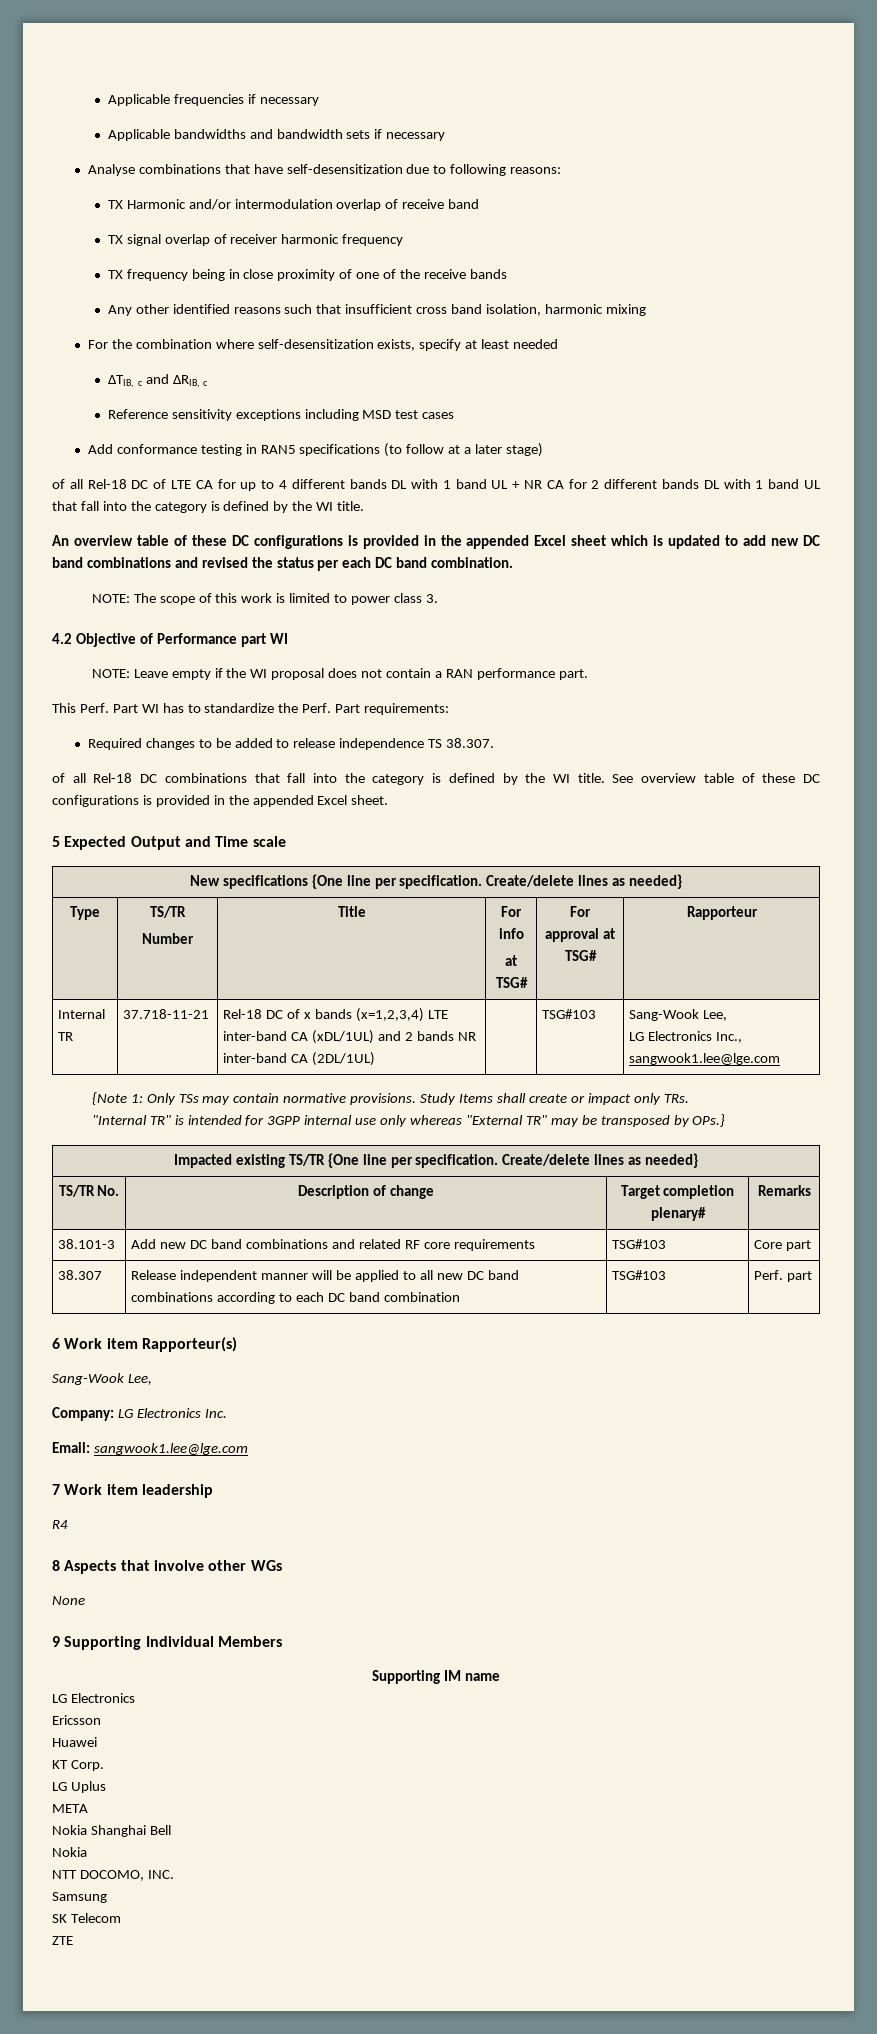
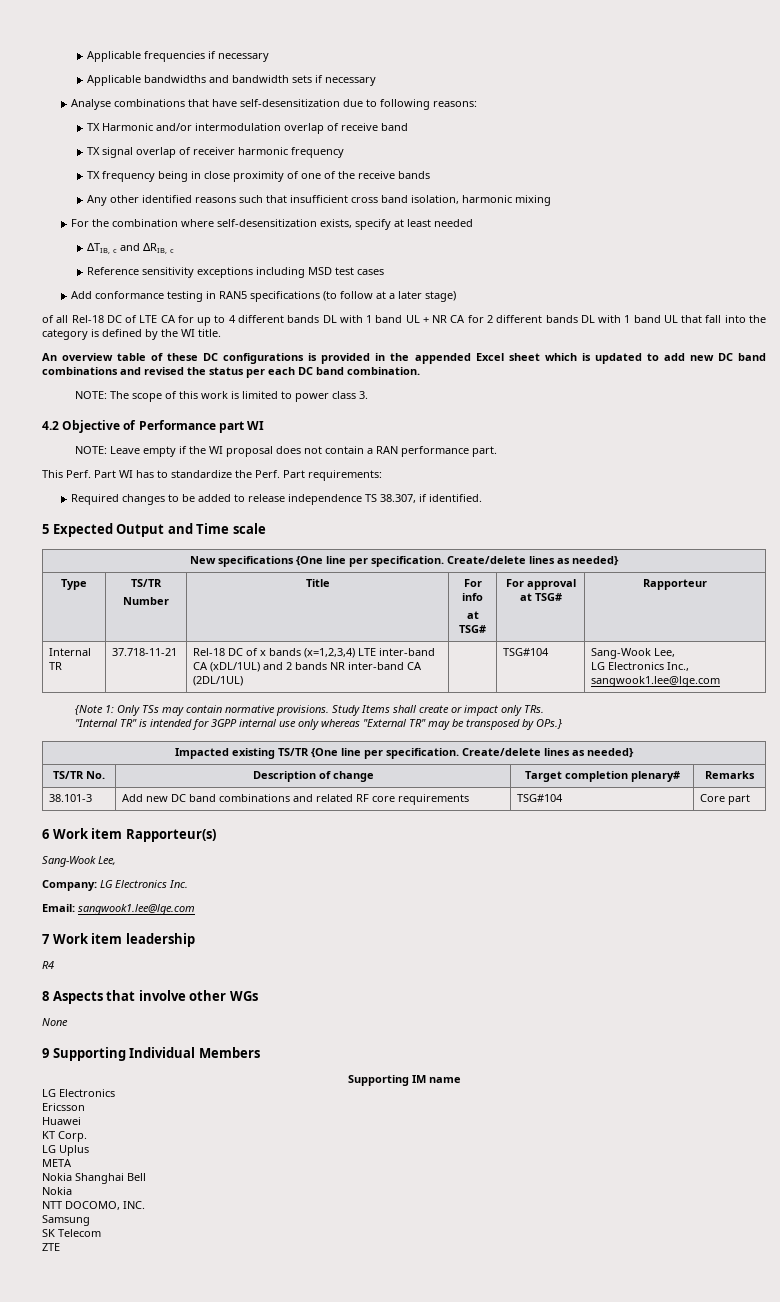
- Required changes to be added to release independence TS 38.307.
- of all Rel-18 DC combinations that fall into the category is defined by the WI title. See overview table of these DC configurations is provided in the appended Excel sheet.
+ Required changes to be added to release independence TS 38.307, if identified.
- Internal TR | 37.718-11-21 | Rel-18 DC of x bands (x=1,2,3,4) LTE inter-band CA (xDL/1UL) and 2 bands NR inter-band CA (2DL/1UL) | | TSG#103 | Sang-Wook Lee,
+ Internal TR | 37.718-11-21 | Rel-18 DC of x bands (x=1,2,3,4) LTE inter-band CA (xDL/1UL) and 2 bands NR inter-band CA (2DL/1UL) | | TSG#104 | Sang-Wook Lee,
- 38.101-3 | Add new DC band combinations and related RF core requirements | TSG#103 | Core part
+ 38.101-3 | Add new DC band combinations and related RF core requirements | TSG#104 | Core part
- 38.307 | Release independent manner will be applied to all new DC band combinations according to each DC band combination | TSG#103 | Perf. part

